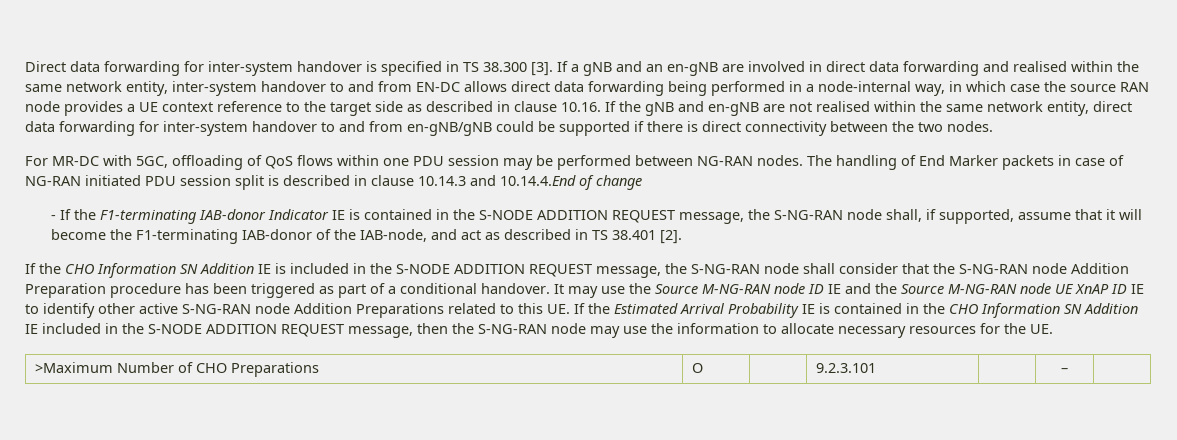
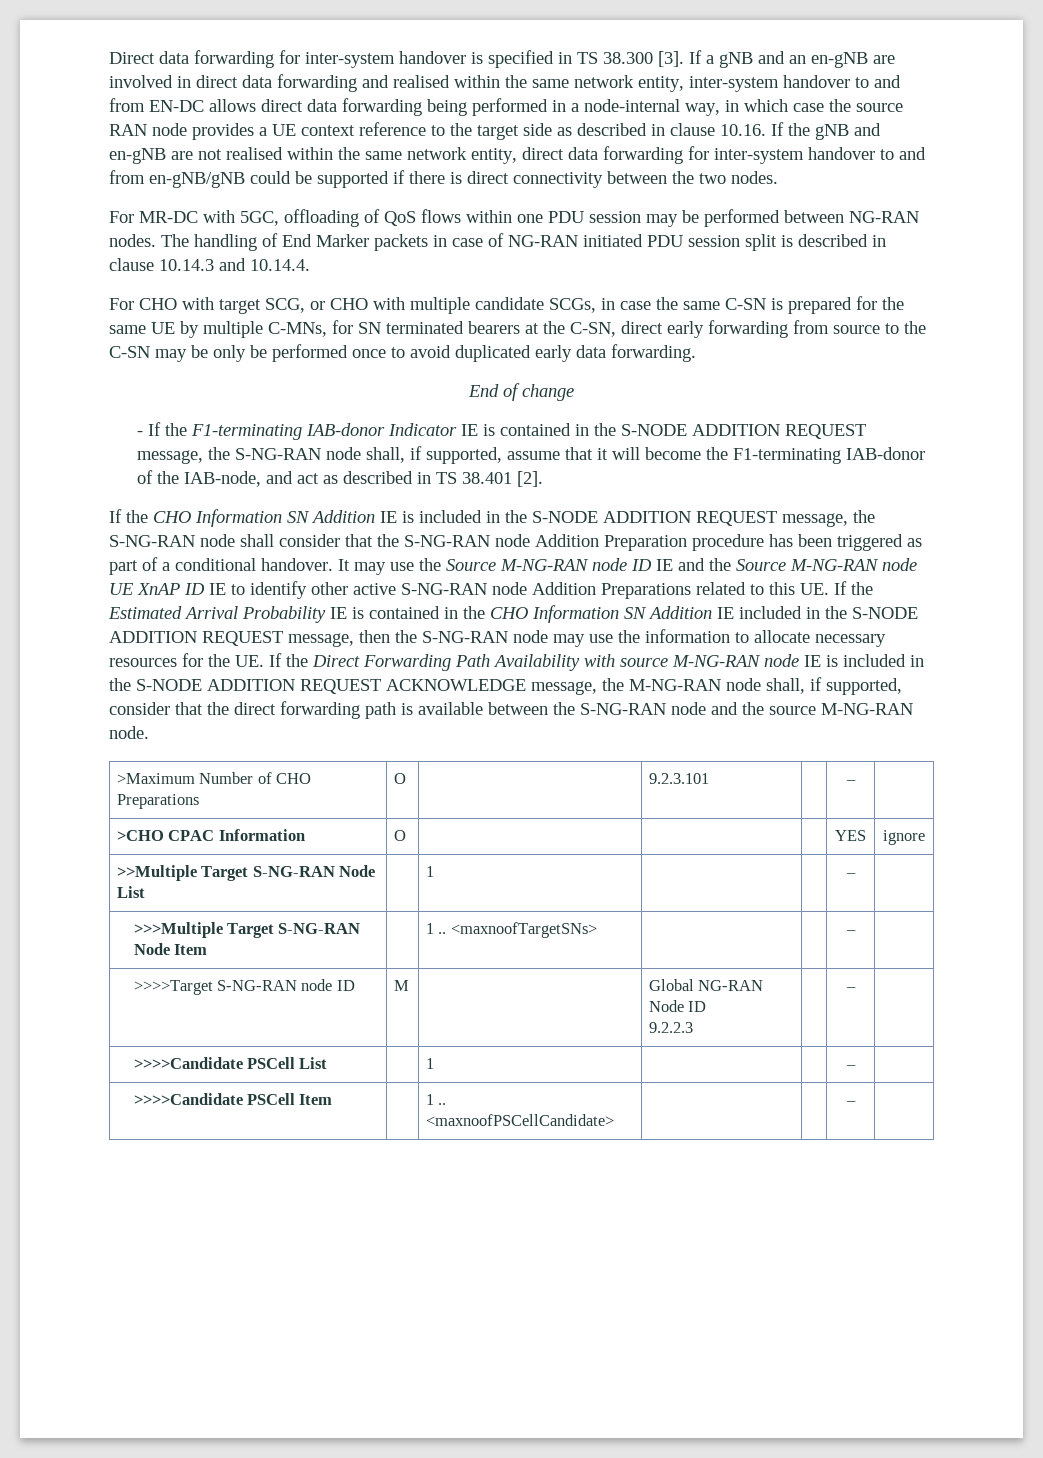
- The handling of End Marker packets in case of NG-RAN initiated PDU session split is described in clause 10.14.3 and 10.14.4.End of change
+ The handling of End Marker packets in case of NG-RAN initiated PDU session split is described in clause 10.14.3 and 10.14.4.
+ For CHO with target SCG, or CHO with multiple candidate SCGs, in case the same C-SN is prepared for the same UE by multiple C-MNs, for SN terminated bearers at the C-SN, direct early forwarding from source to the C-SN may be only be performed once to avoid duplicated early data forwarding.
+ End of change
- It may use the Source M-NG-RAN node ID IE and the Source M-NG-RAN node UE XnAP ID IE to identify other active S-NG-RAN node Addition Preparations related to this UE. If the Estimated Arrival Probability IE is contained in the CHO Information SN Addition IE included in the S-NODE ADDITION REQUEST message, then the S-NG-RAN node may use the information to allocate necessary resources for the UE.
+ It may use the Source M-NG-RAN node ID IE and the Source M-NG-RAN node UE XnAP ID IE to identify other active S-NG-RAN node Addition Preparations related to this UE. If the Estimated Arrival Probability IE is contained in the CHO Information SN Addition IE included in the S-NODE ADDITION REQUEST message, then the S-NG-RAN node may use the information to allocate necessary resources for the UE. If the Direct Forwarding Path Availability with source M-NG-RAN node IE is included in the S-NODE ADDITION REQUEST ACKNOWLEDGE message, the M-NG-RAN node shall, if supported, consider that the direct forwarding path is available between the S-NG-RAN node and the source M-NG-RAN node.
+ >CHO CPAC Information | O | | | | YES | ignore
+ >>Multiple Target S-NG-RAN Node List | | 1 | | | – |
+ >>>Multiple Target S-NG-RAN Node Item | | 1 .. <maxnoofTargetSNs> | | | – |
+ >>>>Target S-NG-RAN node ID | M | | Global NG-RAN Node ID
+ 9.2.2.3 | | – |
+ >>>>Candidate PSCell List | | 1 | | | – |
+ >>>>Candidate PSCell Item | | 1 .. <maxnoofPSCellCandidate> | | | – |

